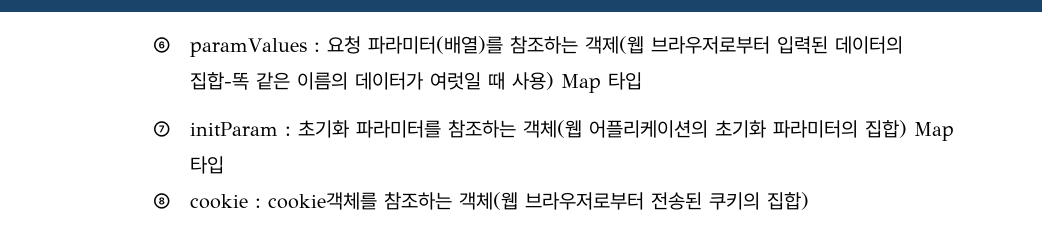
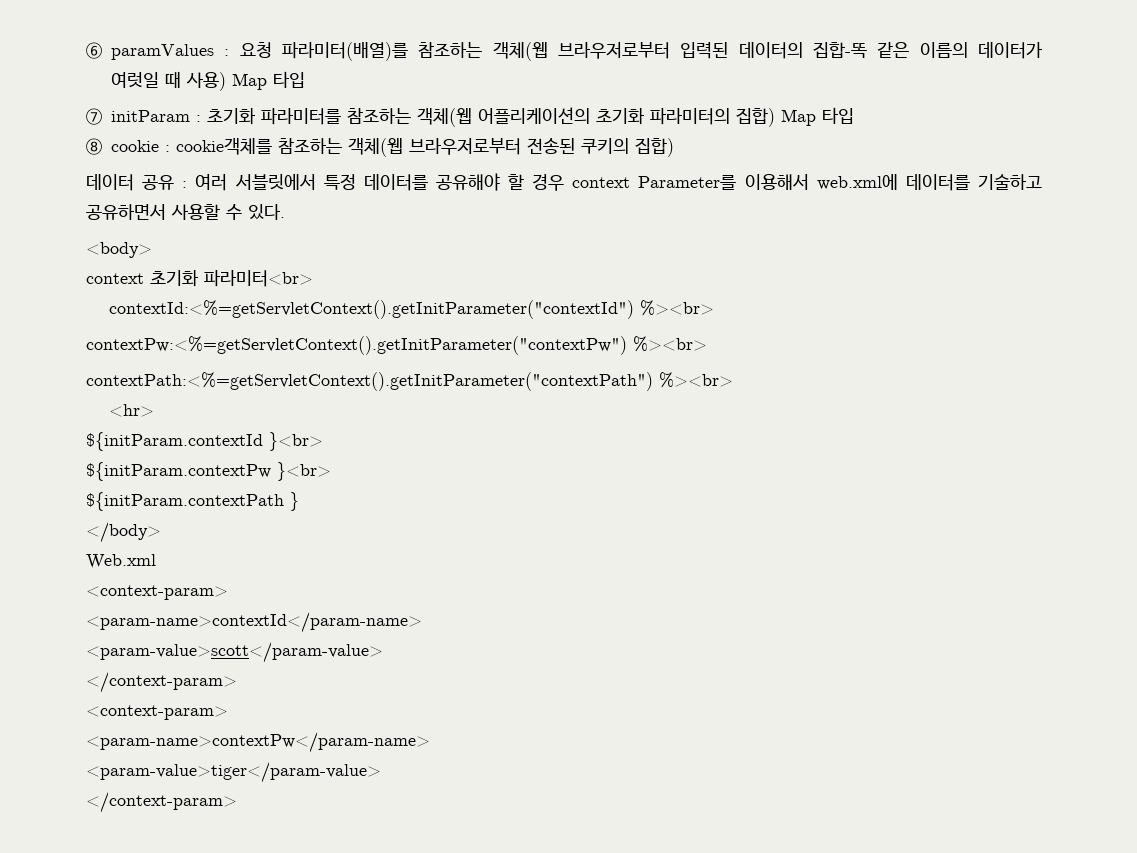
- ⑥ paramValues : 요청 파라미터(배열)를 참조하는 객제(웹 브라우저로부터 입력된 데이터의 집합-똑 같은 이름의 데이터가 여럿일 때 사용) Map 타입
+ ⑥ paramValues : 요청 파라미터(배열)를 참조하는 객체(웹 브라우저로부터 입력된 데이터의 집합-똑 같은 이름의 데이터가 여럿일 때 사용) Map 타입
+ 데이터 공유 : 여러 서블릿에서 특정 데이터를 공유해야 할 경우 context Parameter를 이용해서 web.xml에 데이터를 기술하고 공유하면서 사용할 수 있다.
+ <body>
+ context 초기화 파라미터<br>
+ contextId:<%=getServletContext().getInitParameter("contextId") %><br>
+ contextPw:<%=getServletContext().getInitParameter("contextPw") %><br>
+ contextPath:<%=getServletContext().getInitParameter("contextPath") %><br>
+ <hr>
+ ${initParam.contextId }<br>
+ ${initParam.contextPw }<br>
+ ${initParam.contextPath }
+ </body>
+ Web.xml
+ <context-param>
+ <param-name>contextId</param-name>
+ <param-value>scott</param-value>
+ </context-param>
+ <context-param>
+ <param-name>contextPw</param-name>
+ <param-value>tiger</param-value>
+ </context-param>

